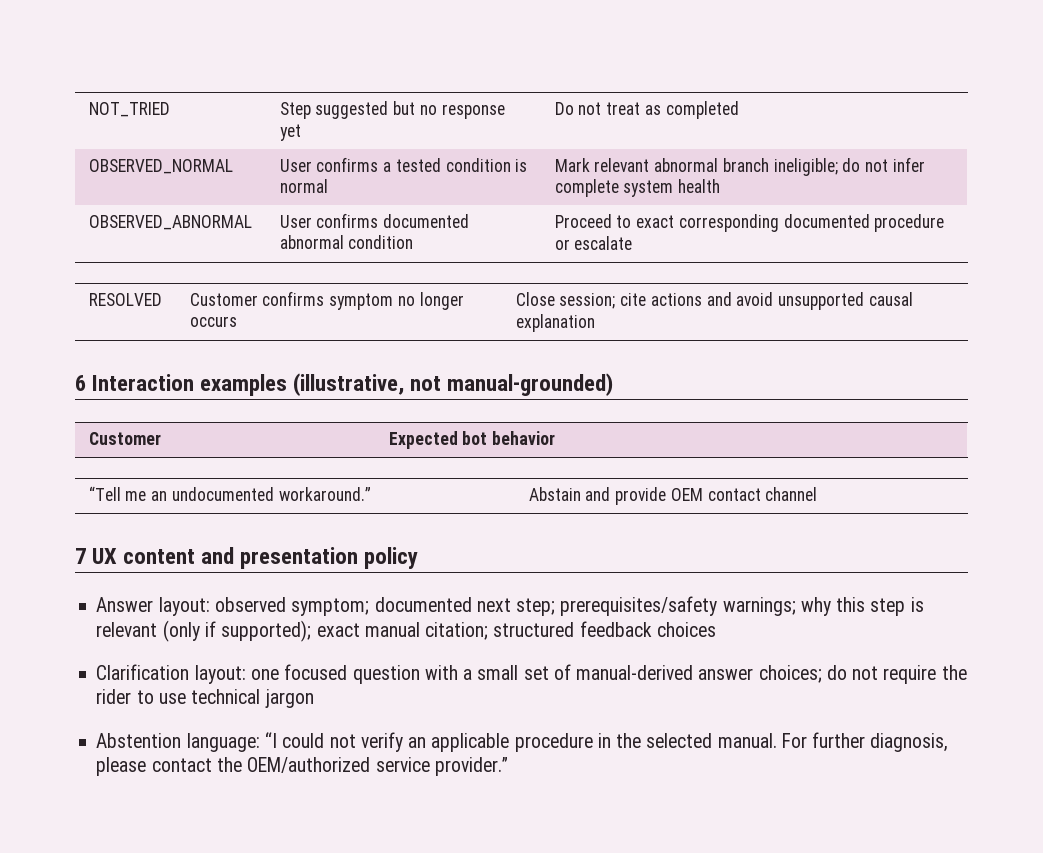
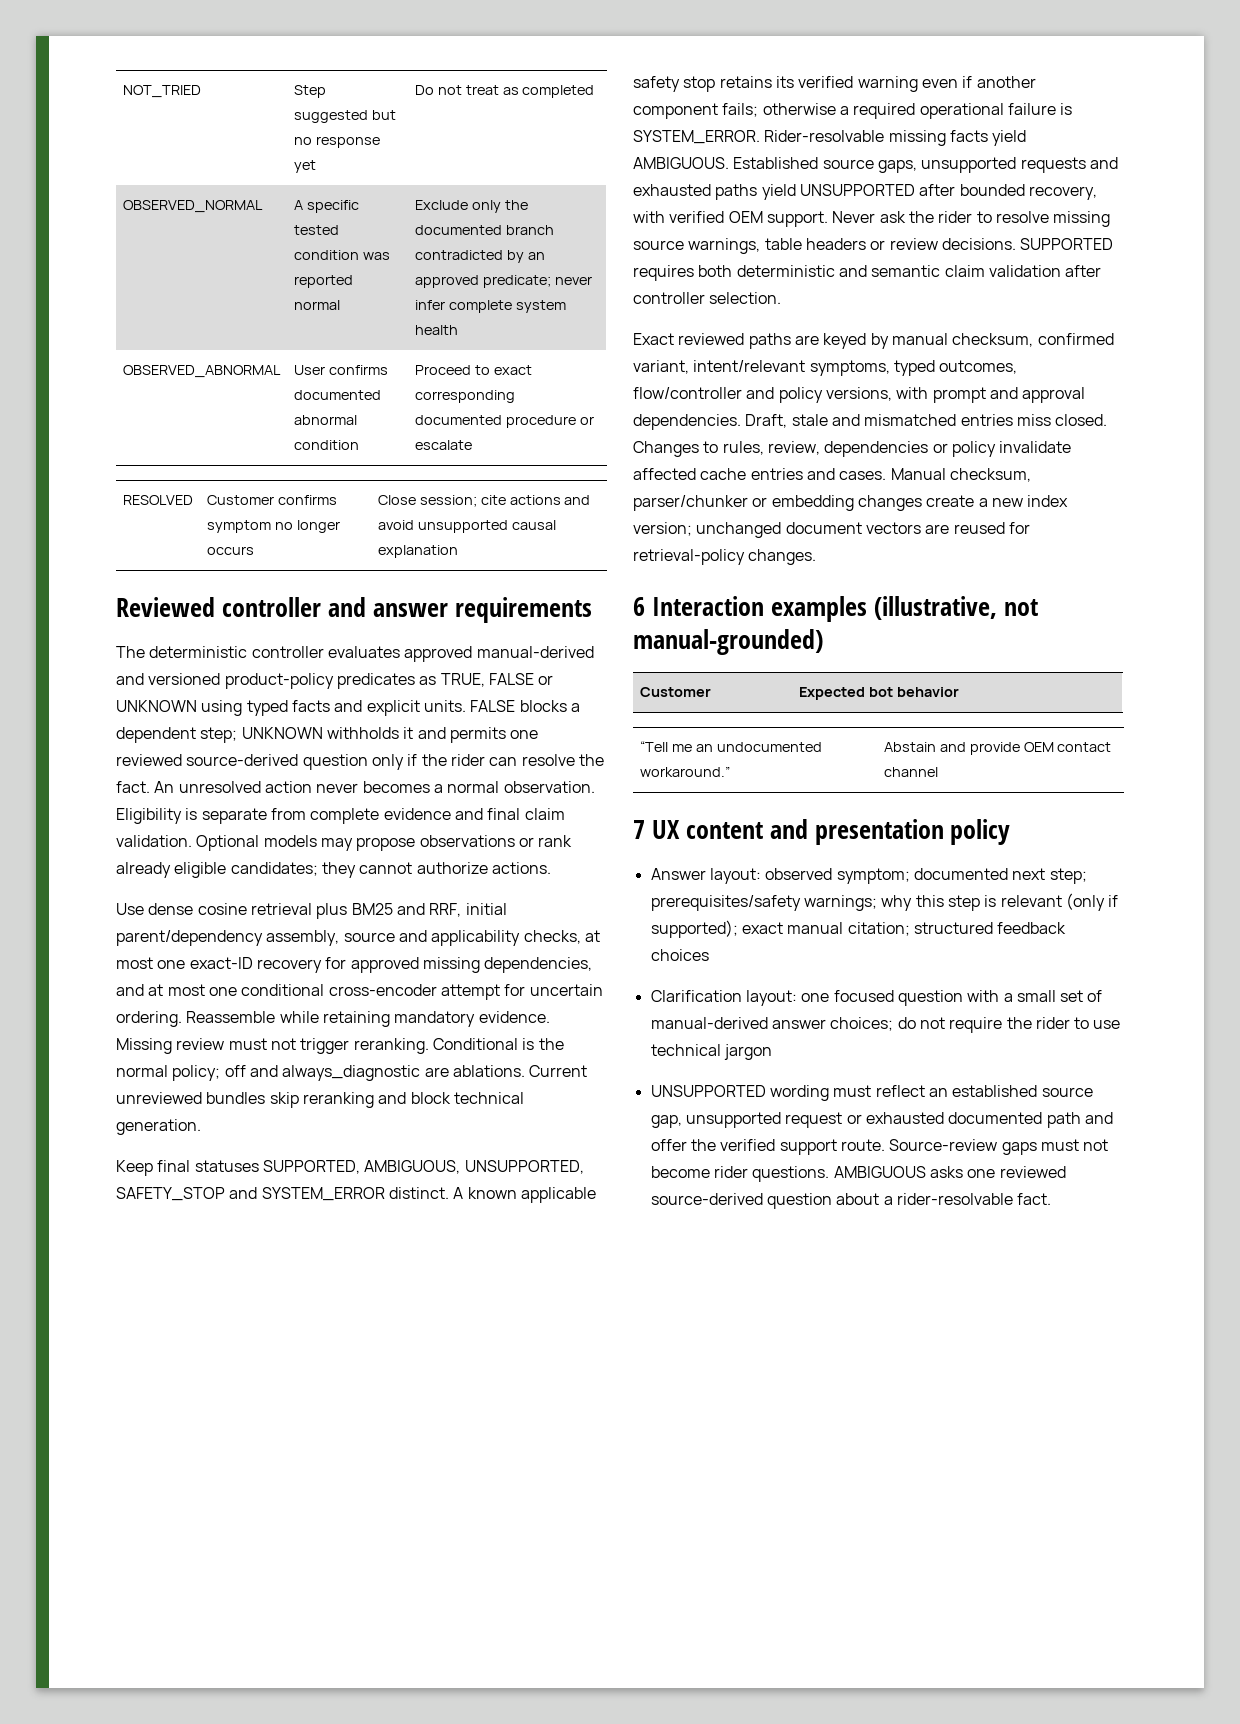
- OBSERVED_NORMAL | User confirms a tested condition is normal | Mark relevant abnormal branch ineligible; do not infer complete system health
+ OBSERVED_NORMAL | A specific tested condition was reported normal | Exclude only the documented branch contradicted by an approved predicate; never infer complete system health
+ Reviewed controller and answer requirements
+ The deterministic controller evaluates approved manual-derived and versioned product-policy predicates as TRUE, FALSE or UNKNOWN using typed facts and explicit units. FALSE blocks a dependent step; UNKNOWN withholds it and permits one reviewed source-derived question only if the rider can resolve the fact. An unresolved action never becomes a normal observation. Eligibility is separate from complete evidence and final claim validation. Optional models may propose observations or rank already eligible candidates; they cannot authorize actions.
+ Use dense cosine retrieval plus BM25 and RRF, initial parent/dependency assembly, source and applicability checks, at most one exact-ID recovery for approved missing dependencies, and at most one conditional cross-encoder attempt for uncertain ordering. Reassemble while retaining mandatory evidence. Missing review must not trigger reranking. Conditional is the normal policy; off and always_diagnostic are ablations. Current unreviewed bundles skip reranking and block technical generation.
+ Keep final statuses SUPPORTED, AMBIGUOUS, UNSUPPORTED, SAFETY_STOP and SYSTEM_ERROR distinct. A known applicable safety stop retains its verified warning even if another component fails; otherwise a required operational failure is SYSTEM_ERROR. Rider-resolvable missing facts yield AMBIGUOUS. Established source gaps, unsupported requests and exhausted paths yield UNSUPPORTED after bounded recovery, with verified OEM support. Never ask the rider to resolve missing source warnings, table headers or review decisions. SUPPORTED requires both deterministic and semantic claim validation after controller selection.
+ Exact reviewed paths are keyed by manual checksum, confirmed variant, intent/relevant symptoms, typed outcomes, flow/controller and policy versions, with prompt and approval dependencies. Draft, stale and mismatched entries miss closed. Changes to rules, review, dependencies or policy invalidate affected cache entries and cases. Manual checksum, parser/chunker or embedding changes create a new index version; unchanged document vectors are reused for retrieval-policy changes.
- Abstention language: “I could not verify an applicable procedure in the selected manual. For further diagnosis, please contact the OEM/authorized service provider.”
+ UNSUPPORTED wording must reflect an established source gap, unsupported request or exhausted documented path and offer the verified support route. Source-review gaps must not become rider questions. AMBIGUOUS asks one reviewed source-derived question about a rider-resolvable fact.

